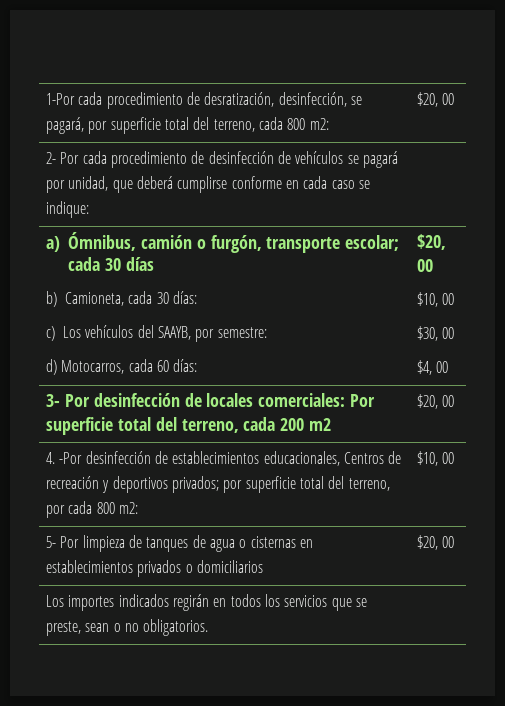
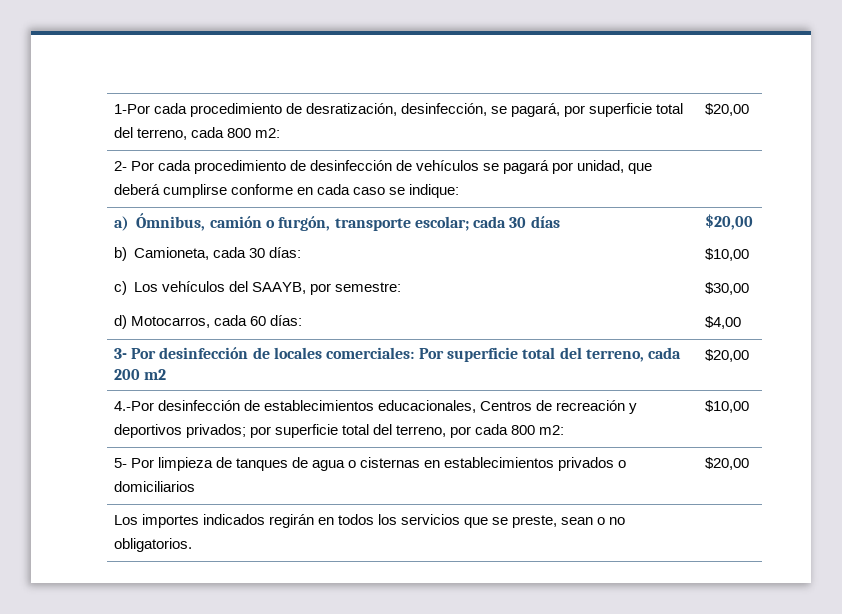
- 1-Por cada procedimiento de desratización, desinfección, se pagará, por superficie total del terreno, cada 800 m2: | $20, 00
+ 1-Por cada procedimiento de desratización, desinfección, se pagará, por superficie total del terreno, cada 800 m2: | $20,00
  a) Ómnibus, camión o furgón, transporte escolar; cada 30 días
  b) Camioneta, cada 30 días:
  c) Los vehículos del SAAYB, por semestre:
- d) Motocarros, cada 60 días: | $20, 00
- $10, 00
- $30, 00
- $4, 00
+ d) Motocarros, cada 60 días: | $20,00
+ $10,00
+ $30,00
+ $4,00
- 3- Por desinfección de locales comerciales: Por superficie total del terreno, cada 200 m2 | $20, 00
- 4. -Por desinfección de establecimientos educacionales, Centros de recreación y deportivos privados; por superficie total del terreno, por cada 800 m2: | $10, 00
+ 3- Por desinfección de locales comerciales: Por superficie total del terreno, cada 200 m2 | $20,00
+ 4.-Por desinfección de establecimientos educacionales, Centros de recreación y deportivos privados; por superficie total del terreno, por cada 800 m2: | $10,00
- 5- Por limpieza de tanques de agua o cisternas en establecimientos privados o domiciliarios | $20, 00
+ 5- Por limpieza de tanques de agua o cisternas en establecimientos privados o domiciliarios | $20,00

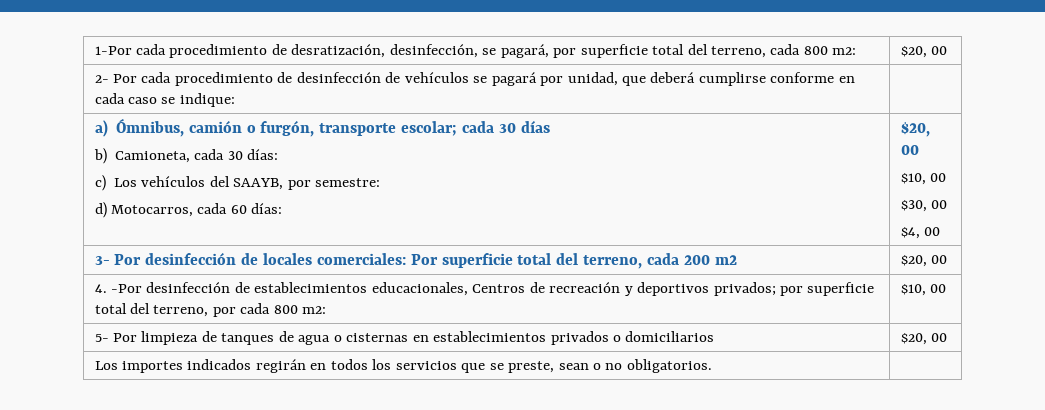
- 1-Por cada procedimiento de desratización, desinfección, se pagará, por superficie total del terreno, cada 800 m2: | $20,00
+ 1-Por cada procedimiento de desratización, desinfección, se pagará, por superficie total del terreno, cada 800 m2: | $20, 00
  a) Ómnibus, camión o furgón, transporte escolar; cada 30 días
  b) Camioneta, cada 30 días:
  c) Los vehículos del SAAYB, por semestre:
- d) Motocarros, cada 60 días: | $20,00
- $10,00
- $30,00
- $4,00
+ d) Motocarros, cada 60 días: | $20, 00
+ $10, 00
+ $30, 00
+ $4, 00
- 3- Por desinfección de locales comerciales: Por superficie total del terreno, cada 200 m2 | $20,00
- 4.-Por desinfección de establecimientos educacionales, Centros de recreación y deportivos privados; por superficie total del terreno, por cada 800 m2: | $10,00
+ 3- Por desinfección de locales comerciales: Por superficie total del terreno, cada 200 m2 | $20, 00
+ 4. -Por desinfección de establecimientos educacionales, Centros de recreación y deportivos privados; por superficie total del terreno, por cada 800 m2: | $10, 00
- 5- Por limpieza de tanques de agua o cisternas en establecimientos privados o domiciliarios | $20,00
+ 5- Por limpieza de tanques de agua o cisternas en establecimientos privados o domiciliarios | $20, 00

